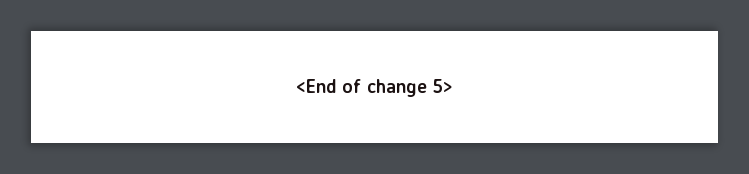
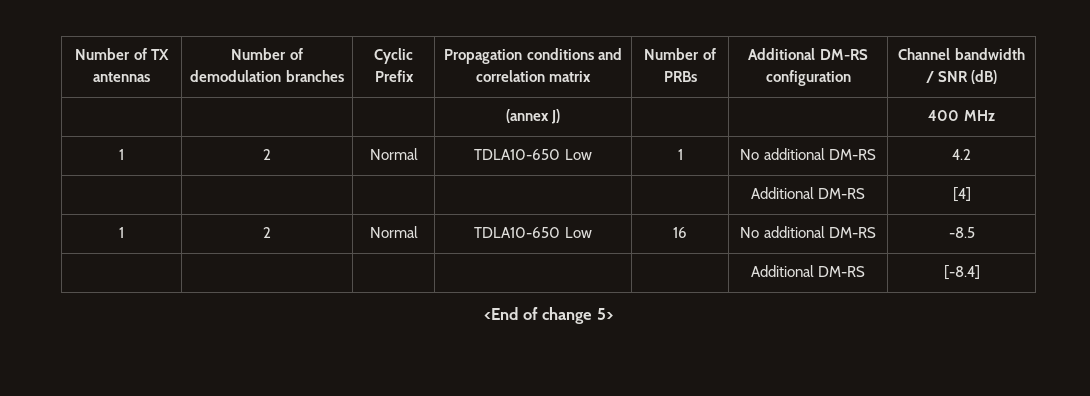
+ Number of TX antennas | Number of demodulation branches | Cyclic Prefix | Propagation conditions and correlation matrix | Number of PRBs | Additional DM-RS configuration | Channel bandwidth / SNR (dB)
+ | | | (annex J) | | | 400 MHz
+ 1 | 2 | Normal | TDLA10-650 Low | 1 | No additional DM-RS | 4.2
+ | | | | | Additional DM-RS | [4]
+ 1 | 2 | Normal | TDLA10-650 Low | 16 | No additional DM-RS | -8.5
+ | | | | | Additional DM-RS | [-8.4]

